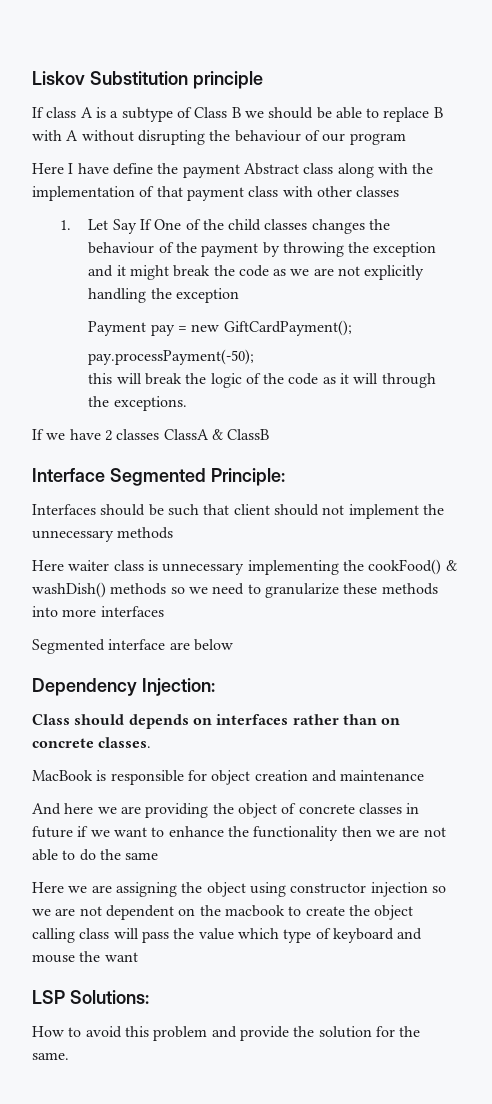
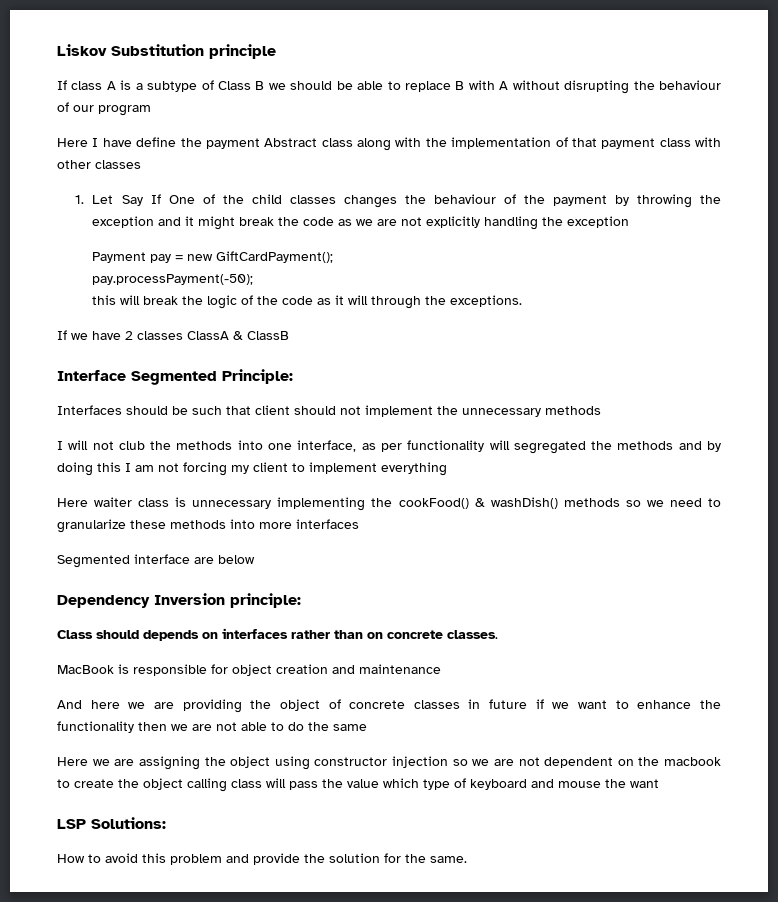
+ I will not club the methods into one interface, as per functionality will segregated the methods and by doing this I am not forcing my client to implement everything
- Dependency Injection:
+ Dependency Inversion principle:

